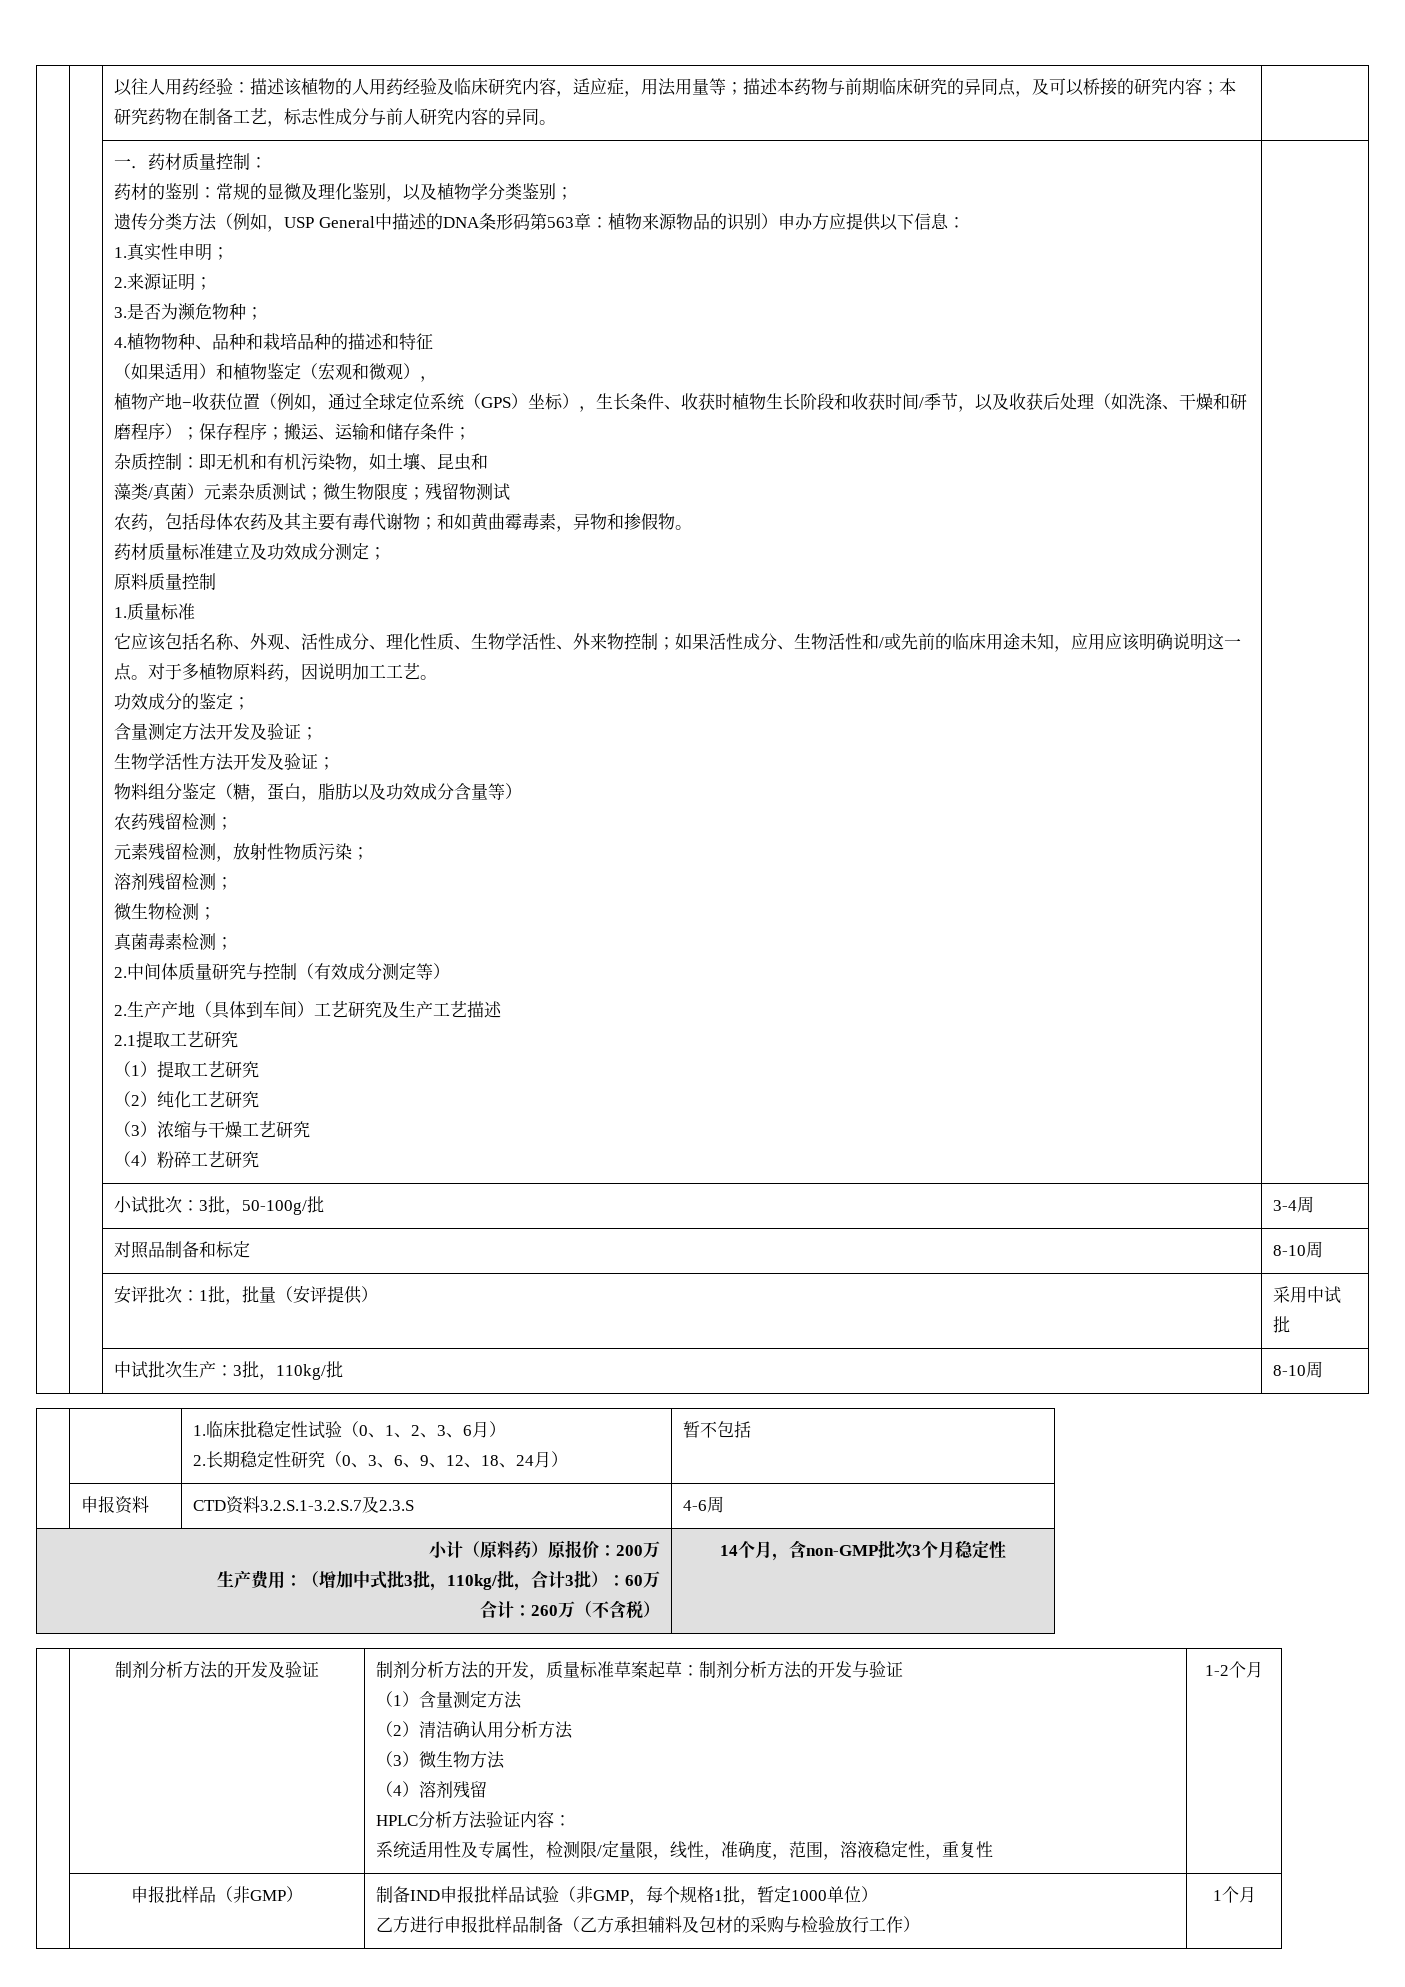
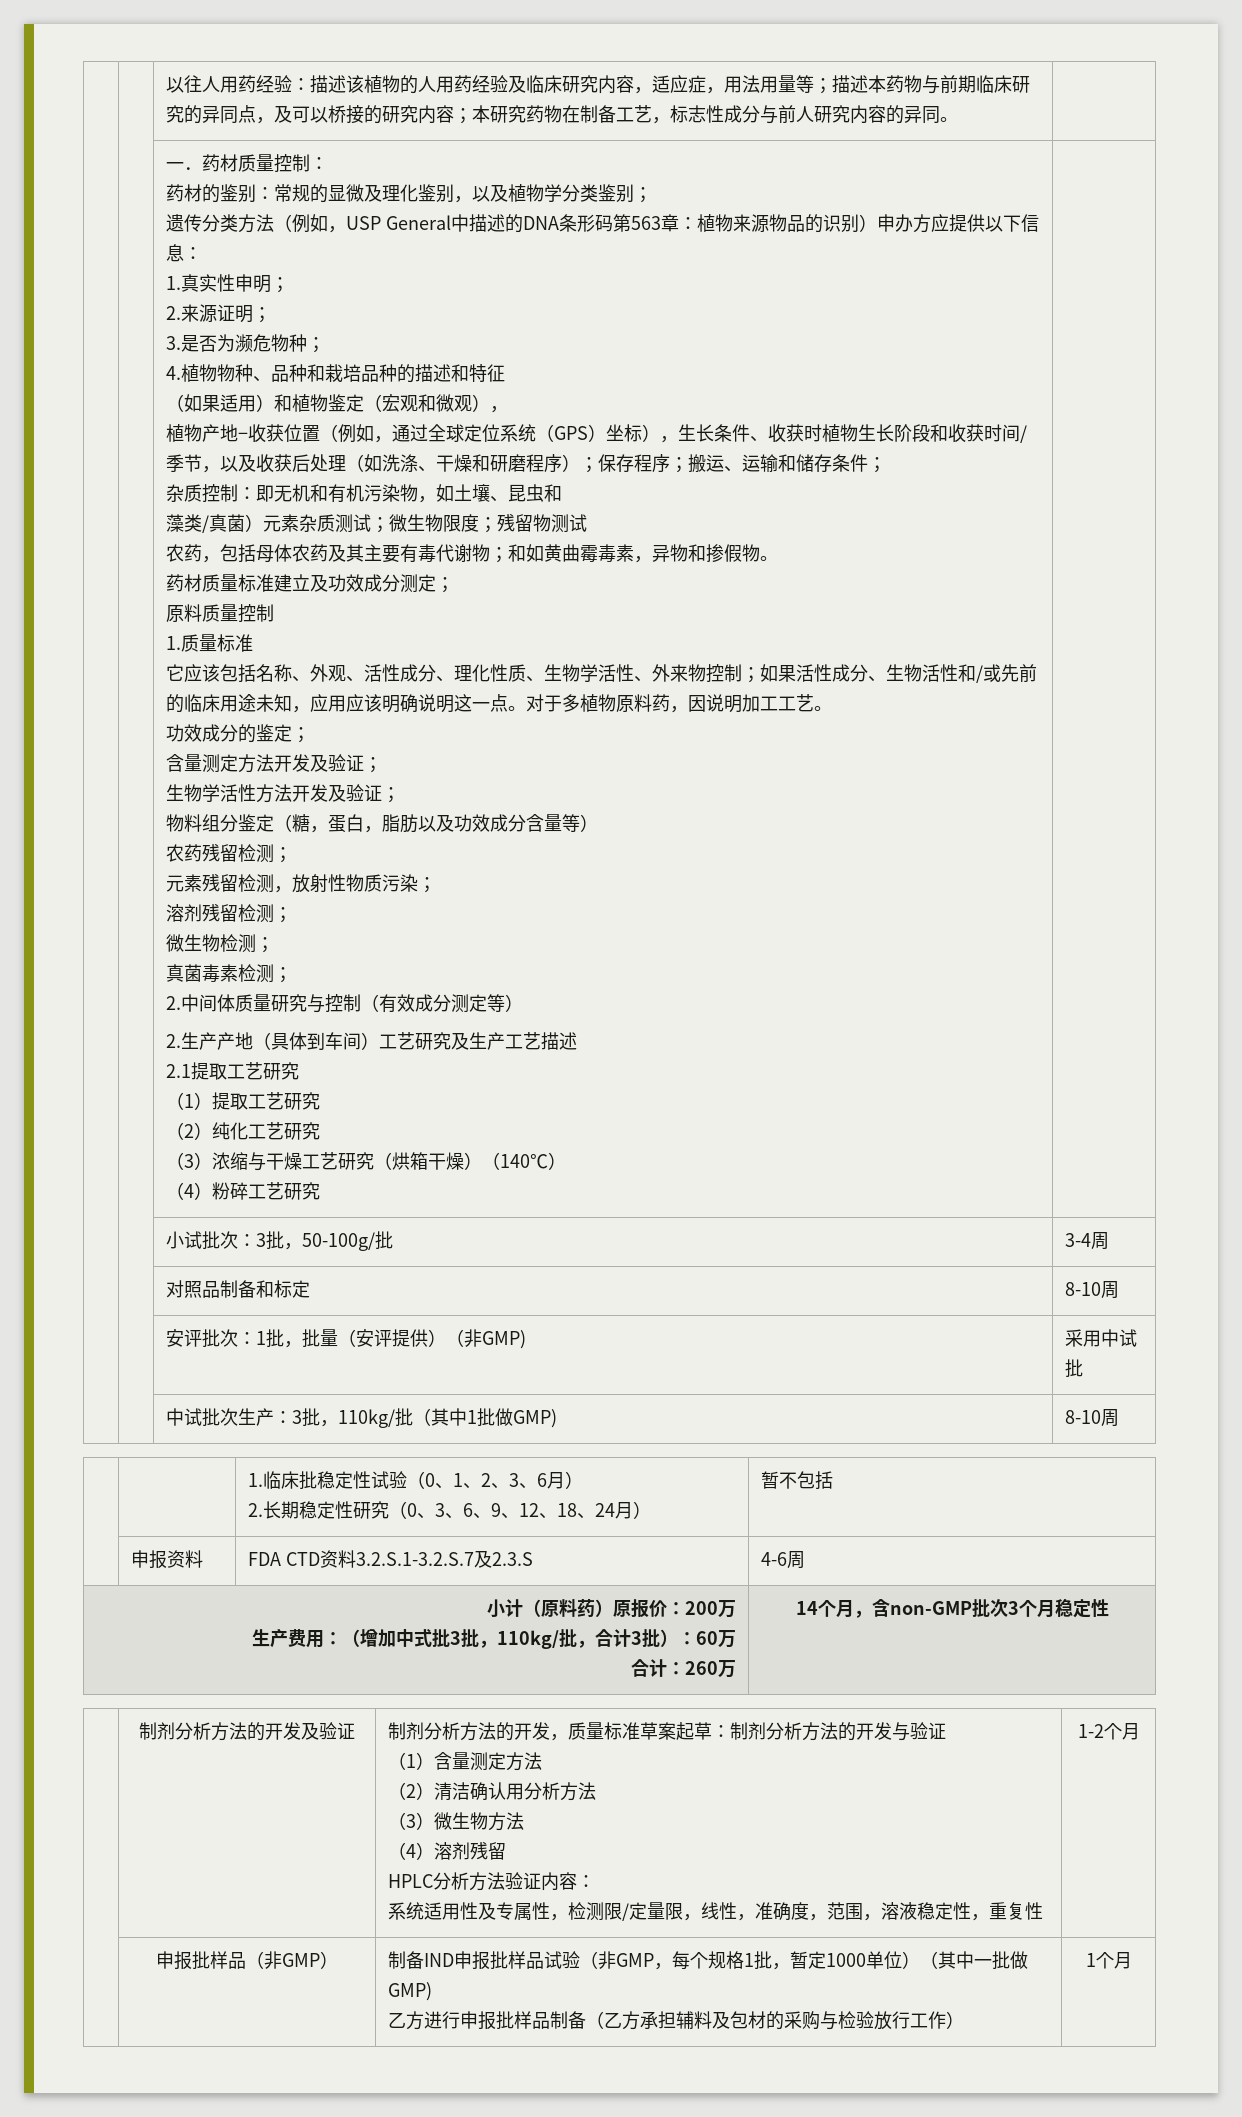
- （3）浓缩与干燥工艺研究
+ （3）浓缩与干燥工艺研究（烘箱干燥）（140℃）
- | | 安评批次：1批，批量（安评提供） | 采用中试批
+ | | 安评批次：1批，批量（安评提供）（非GMP) | 采用中试批
- | | 中试批次生产：3批，110kg/批 | 8-10周
+ | | 中试批次生产：3批，110kg/批（其中1批做GMP) | 8-10周
- | 申报资料 | CTD资料3.2.S.1-3.2.S.7及2.3.S | 4-6周
+ | 申报资料 | FDA CTD资料3.2.S.1-3.2.S.7及2.3.S | 4-6周
  小计（原料药）原报价：200万
  生产费用：（增加中式批3批，110kg/批，合计3批）：60万
- 合计：260万（不含税） | 14个月，含non-GMP批次3个月稳定性
+ 合计：260万 | 14个月，含non-GMP批次3个月稳定性
- 制备IND申报批样品试验（非GMP，每个规格1批，暂定1000单位）
+ 制备IND申报批样品试验（非GMP，每个规格1批，暂定1000单位）（其中一批做GMP)

